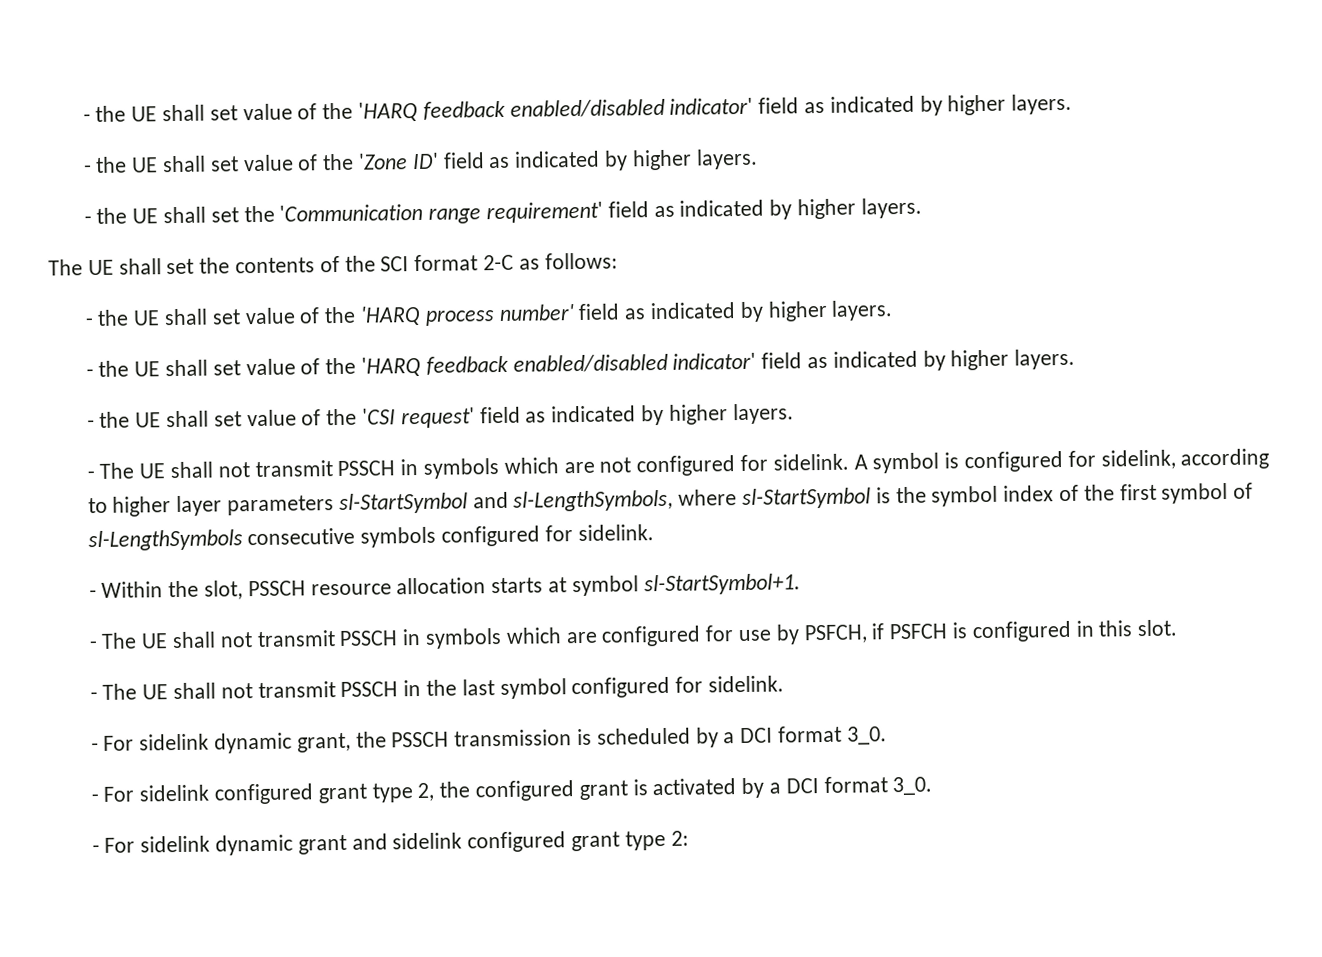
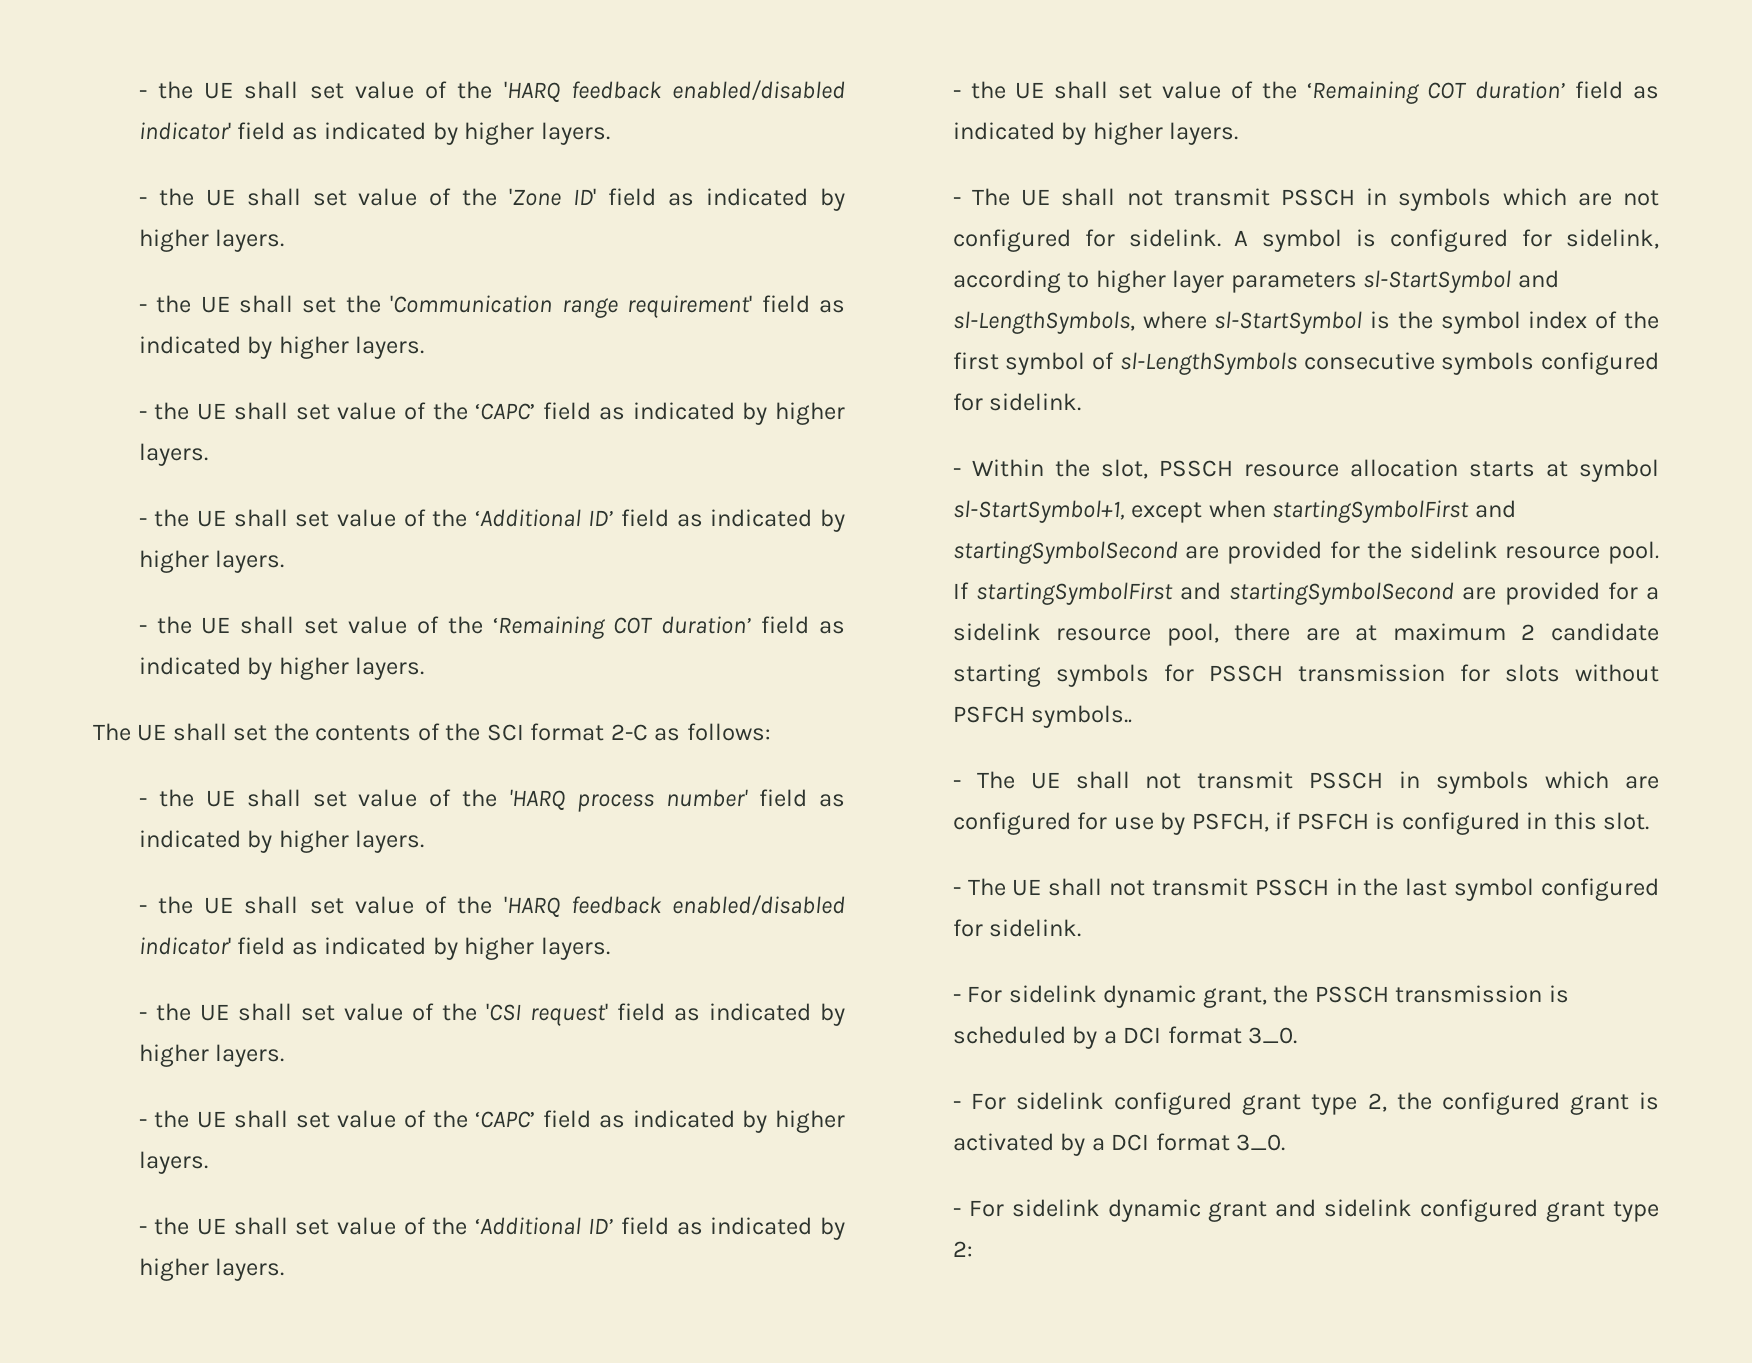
  - the UE shall set the 'Communication range requirement' field as indicated by higher layers.
+ - the UE shall set value of the ‘CAPC’ field as indicated by higher layers.
+ - the UE shall set value of the ‘Additional ID’ field as indicated by higher layers.
+ - the UE shall set value of the ‘Remaining COT duration’ field as indicated by higher layers.
  - the UE shall set value of the 'CSI request' field as indicated by higher layers.
+ - the UE shall set value of the ‘CAPC’ field as indicated by higher layers.
+ - the UE shall set value of the ‘Additional ID’ field as indicated by higher layers.
+ - the UE shall set value of the ‘Remaining COT duration’ field as indicated by higher layers.
- - Within the slot, PSSCH resource allocation starts at symbol sl-StartSymbol+1.
+ - Within the slot, PSSCH resource allocation starts at symbol sl-StartSymbol+1, except when startingSymbolFirst and startingSymbolSecond are provided for the sidelink resource pool. If startingSymbolFirst and startingSymbolSecond are provided for a sidelink resource pool, there are at maximum 2 candidate starting symbols for PSSCH transmission for slots without PSFCH symbols..

